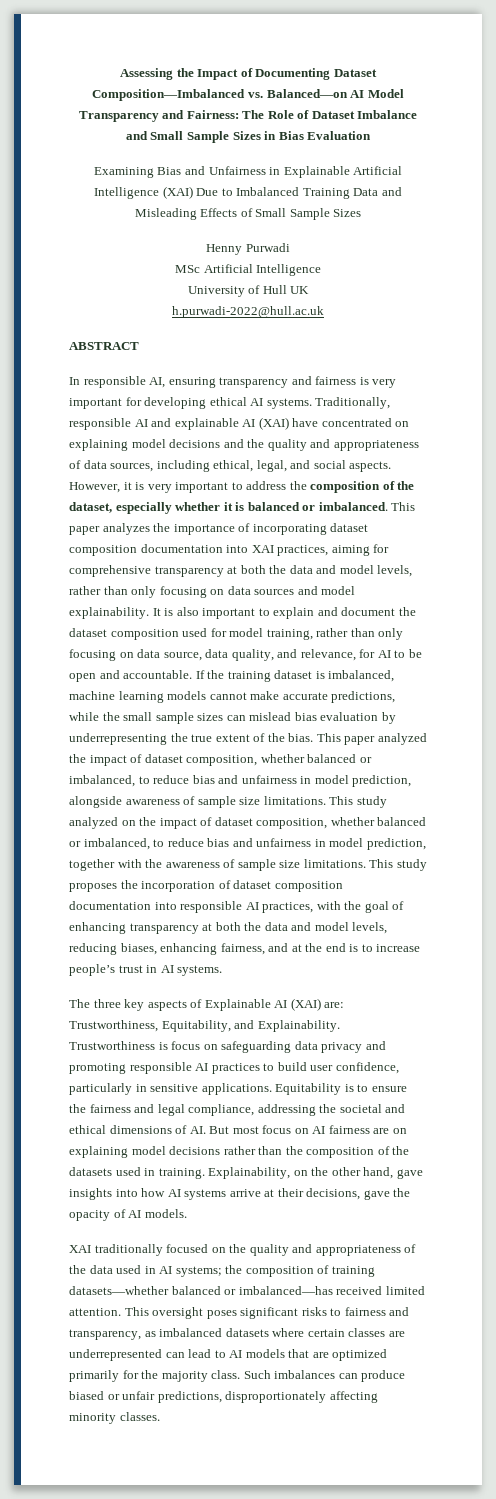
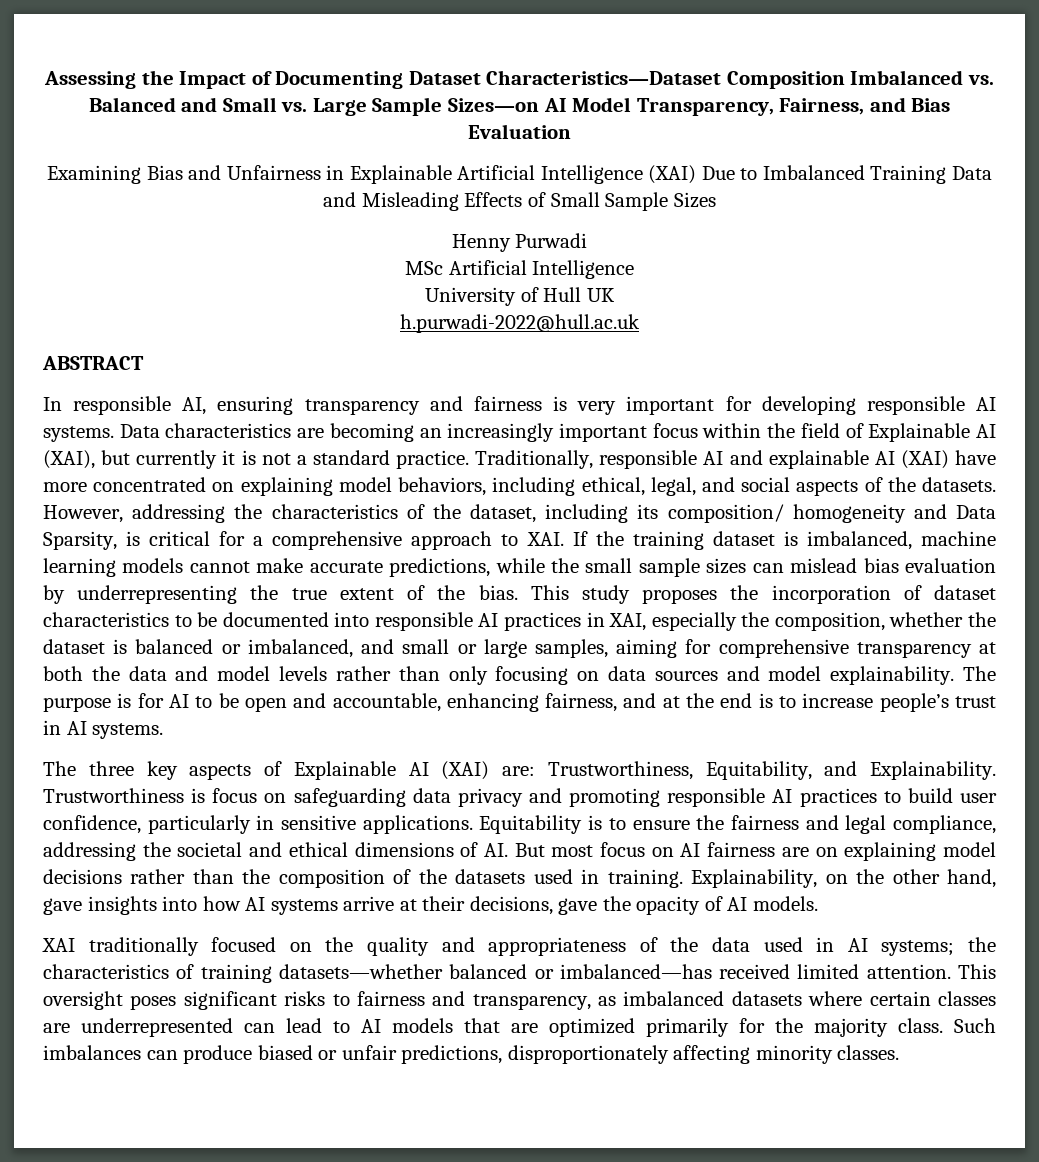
- Assessing the Impact of Documenting Dataset Composition—Imbalanced vs. Balanced—on AI Model Transparency and Fairness: The Role of Dataset Imbalance and Small Sample Sizes in Bias Evaluation
+ Assessing the Impact of Documenting Dataset Characteristics—Dataset Composition Imbalanced vs. Balanced and Small vs. Large Sample Sizes—on AI Model Transparency, Fairness, and Bias Evaluation
- In responsible AI, ensuring transparency and fairness is very important for developing ethical AI systems.
+ In responsible AI, ensuring transparency and fairness is very important for developing responsible AI systems. Data characteristics are becoming an increasingly important focus within the field of Explainable AI (XAI), but currently it is not a standard practice.
- Traditionally, responsible AI and explainable AI (XAI) have concentrated on explaining model decisions and the quality and appropriateness of data sources, including ethical, legal, and social aspects. However, it is very important to address the composition of the dataset, especially whether it is balanced or imbalanced. This paper analyzes the importance of incorporating dataset composition documentation into XAI practices, aiming for comprehensive transparency at both the data and model levels, rather than only focusing on data sources and model explainability. It is also important to explain and document the dataset composition used for model training, rather than only focusing on data source, data quality, and relevance, for AI to be open and accountable. If the training dataset is imbalanced, machine learning models cannot make accurate predictions, while the small sample sizes can mislead bias evaluation by underrepresenting the true extent of the bias.
+ Traditionally, responsible AI and explainable AI (XAI) have more concentrated on explaining model behaviors, including ethical, legal, and social aspects of the datasets. However, addressing the characteristics of the dataset, including its composition/ homogeneity and Data Sparsity, is critical for a comprehensive approach to XAI. If the training dataset is imbalanced, machine learning models cannot make accurate predictions, while the small sample sizes can mislead bias evaluation by underrepresenting the true extent of the bias.
- This paper analyzed the impact of dataset composition, whether balanced or imbalanced, to reduce bias and unfairness in model prediction, alongside awareness of sample size limitations. This study analyzed on the impact of dataset composition, whether balanced or imbalanced, to reduce bias and unfairness in model prediction, together with the awareness of sample size limitations. This study proposes the incorporation of dataset composition documentation into responsible AI practices, with the goal of enhancing transparency at both the data and model levels, reducing biases, enhancing fairness, and at the end is to increase people’s trust in AI systems.
+ This study proposes the incorporation of dataset characteristics to be documented into responsible AI practices in XAI, especially the composition, whether the dataset is balanced or imbalanced, and small or large samples, aiming for comprehensive transparency at both the data and model levels rather than only focusing on data sources and model explainability. The purpose is for AI to be open and accountable, enhancing fairness, and at the end is to increase people’s trust in AI systems.
- XAI traditionally focused on the quality and appropriateness of the data used in AI systems; the composition of training datasets—whether balanced or imbalanced—has received limited attention.
+ XAI traditionally focused on the quality and appropriateness of the data used in AI systems; the characteristics of training datasets—whether balanced or imbalanced—has received limited attention.

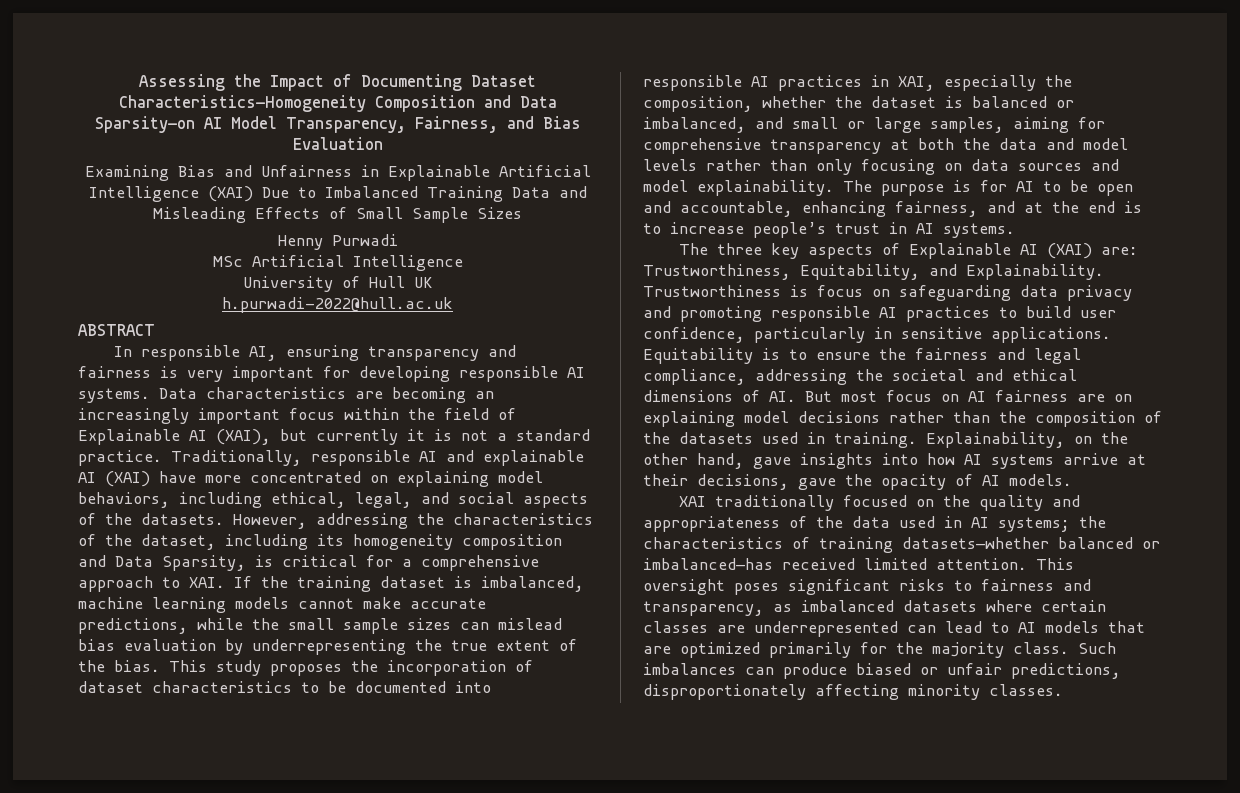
- Assessing the Impact of Documenting Dataset Characteristics—Dataset Composition Imbalanced vs. Balanced and Small vs. Large Sample Sizes—on AI Model Transparency, Fairness, and Bias Evaluation
+ Assessing the Impact of Documenting Dataset Characteristics—Homogeneity Composition and Data Sparsity—on AI Model Transparency, Fairness, and Bias Evaluation
- However, addressing the characteristics of the dataset, including its composition/ homogeneity and Data Sparsity, is critical for a comprehensive approach to XAI. If the training dataset is imbalanced, machine learning models cannot make accurate predictions, while the small sample sizes can mislead bias evaluation by underrepresenting the true extent of the bias.
+ However, addressing the characteristics of the dataset, including its homogeneity composition and Data Sparsity, is critical for a comprehensive approach to XAI. If the training dataset is imbalanced, machine learning models cannot make accurate predictions, while the small sample sizes can mislead bias evaluation by underrepresenting the true extent of the bias.

